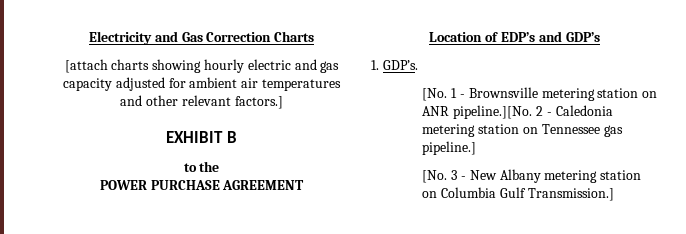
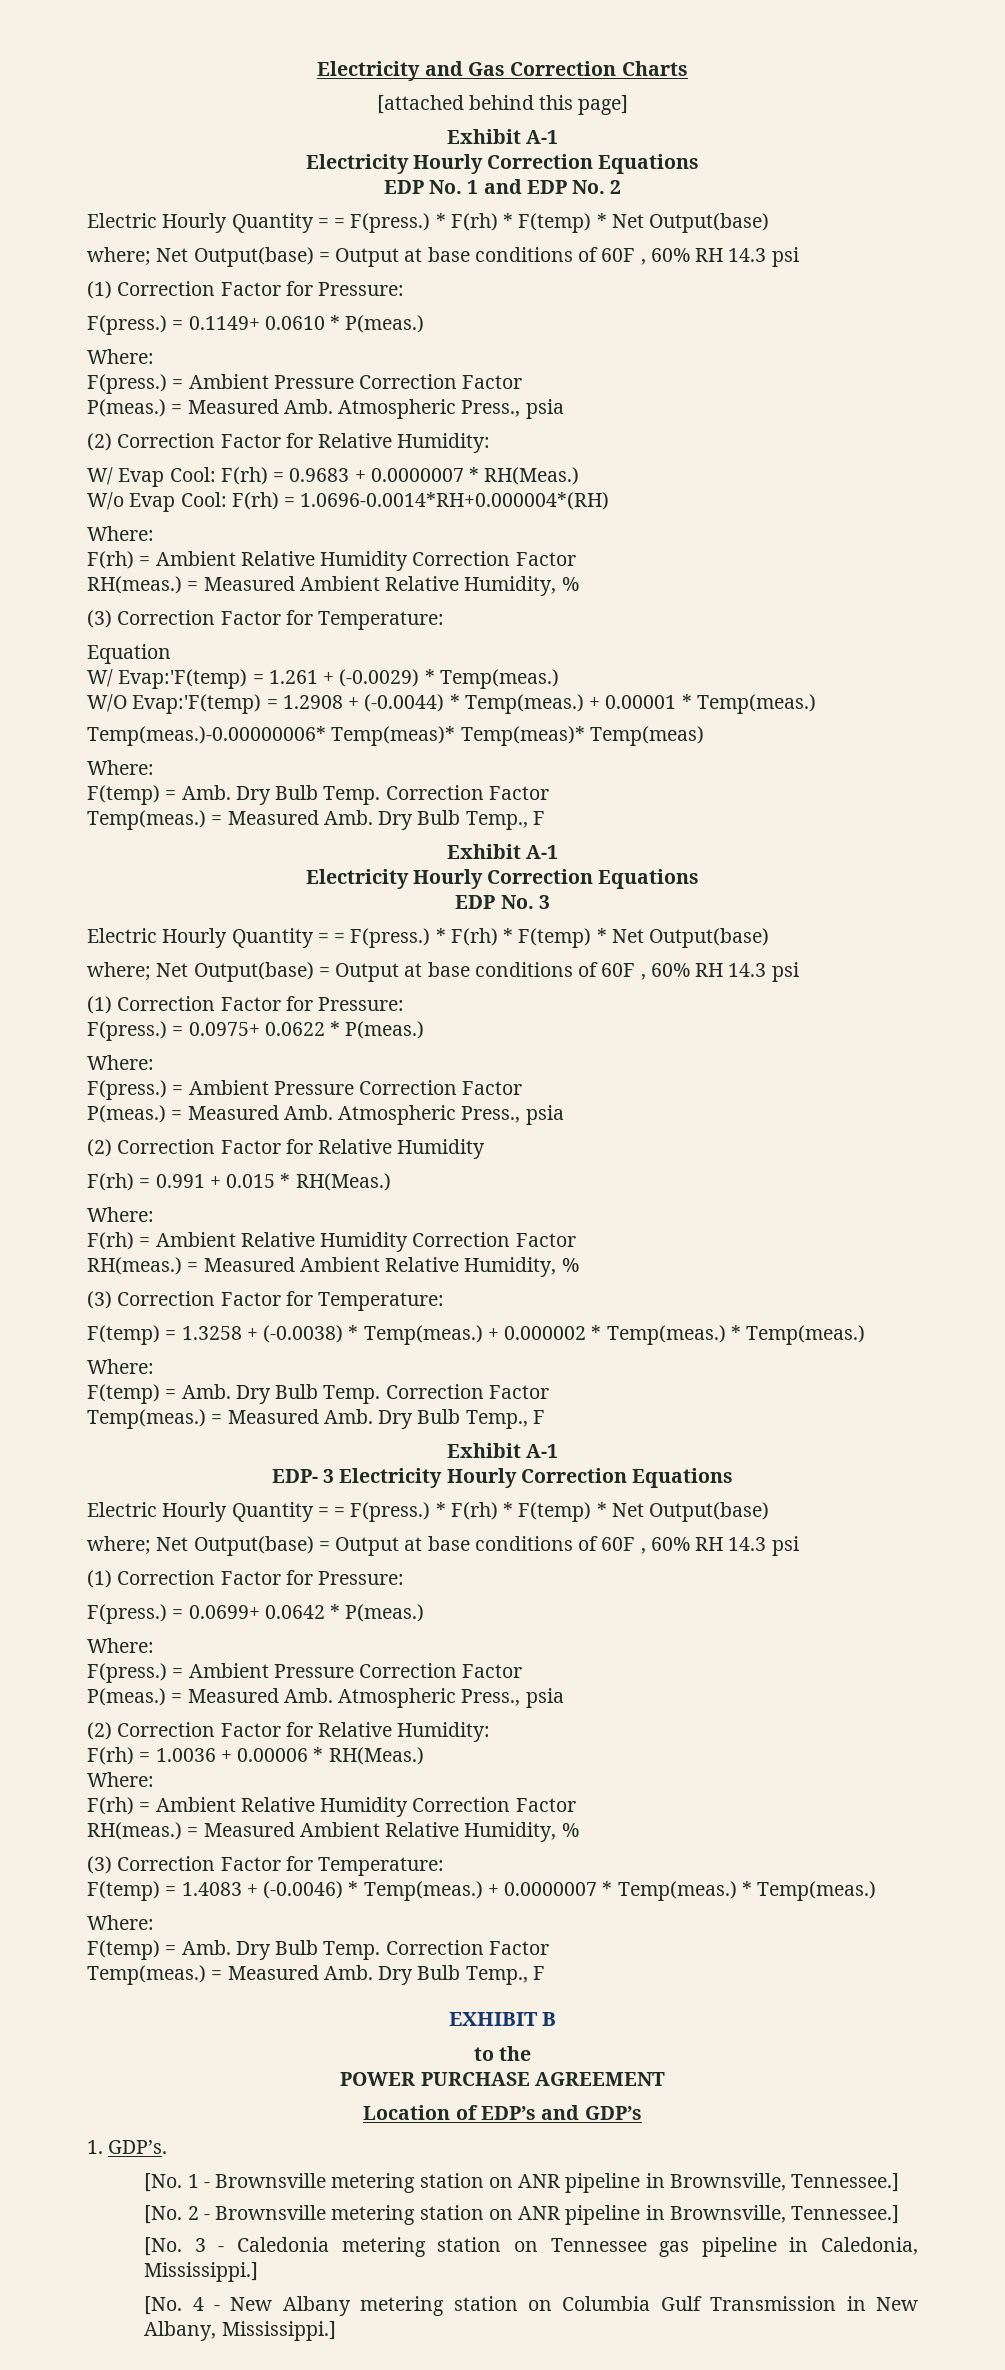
- [attach charts showing hourly electric and gas capacity adjusted for ambient air temperatures and other relevant factors.]
+ [attached behind this page]
+ Exhibit A-1
+ Electricity Hourly Correction Equations
+ EDP No. 1 and EDP No. 2
+ Electric Hourly Quantity = = F(press.) * F(rh) * F(temp) * Net Output(base)
+ where; Net Output(base) = Output at base conditions of 60F , 60% RH 14.3 psi
+ (1) Correction Factor for Pressure:
+ F(press.) = 0.1149+ 0.0610 * P(meas.)
+ Where:
+ F(press.) = Ambient Pressure Correction Factor
+ P(meas.) = Measured Amb. Atmospheric Press., psia
+ (2) Correction Factor for Relative Humidity:
+ W/ Evap Cool: F(rh) = 0.9683 + 0.0000007 * RH(Meas.)
+ W/o Evap Cool: F(rh) = 1.0696-0.0014*RH+0.000004*(RH)
+ Where:
+ F(rh) = Ambient Relative Humidity Correction Factor
+ RH(meas.) = Measured Ambient Relative Humidity, %
+ (3) Correction Factor for Temperature:
+ Equation
+ W/ Evap:'F(temp) = 1.261 + (-0.0029) * Temp(meas.)
+ W/O Evap:'F(temp) = 1.2908 + (-0.0044) * Temp(meas.) + 0.00001 * Temp(meas.)
+ Temp(meas.)-0.00000006* Temp(meas)* Temp(meas)* Temp(meas)
+ Where:
+ F(temp) = Amb. Dry Bulb Temp. Correction Factor
+ Temp(meas.) = Measured Amb. Dry Bulb Temp., F
+ Exhibit A-1
+ Electricity Hourly Correction Equations
+ EDP No. 3
+ Electric Hourly Quantity = = F(press.) * F(rh) * F(temp) * Net Output(base)
+ where; Net Output(base) = Output at base conditions of 60F , 60% RH 14.3 psi
+ (1) Correction Factor for Pressure:
+ F(press.) = 0.0975+ 0.0622 * P(meas.)
+ Where:
+ F(press.) = Ambient Pressure Correction Factor
+ P(meas.) = Measured Amb. Atmospheric Press., psia
+ (2) Correction Factor for Relative Humidity
+ F(rh) = 0.991 + 0.015 * RH(Meas.)
+ Where:
+ F(rh) = Ambient Relative Humidity Correction Factor
+ RH(meas.) = Measured Ambient Relative Humidity, %
+ (3) Correction Factor for Temperature:
+ F(temp) = 1.3258 + (-0.0038) * Temp(meas.) + 0.000002 * Temp(meas.) * Temp(meas.)
+ Where:
+ F(temp) = Amb. Dry Bulb Temp. Correction Factor
+ Temp(meas.) = Measured Amb. Dry Bulb Temp., F
+ Exhibit A-1
+ EDP- 3 Electricity Hourly Correction Equations
+ Electric Hourly Quantity = = F(press.) * F(rh) * F(temp) * Net Output(base)
+ where; Net Output(base) = Output at base conditions of 60F , 60% RH 14.3 psi
+ (1) Correction Factor for Pressure:
+ F(press.) = 0.0699+ 0.0642 * P(meas.)
+ Where:
+ F(press.) = Ambient Pressure Correction Factor
+ P(meas.) = Measured Amb. Atmospheric Press., psia
+ (2) Correction Factor for Relative Humidity:
+ F(rh) = 1.0036 + 0.00006 * RH(Meas.)
+ Where:
+ F(rh) = Ambient Relative Humidity Correction Factor
+ RH(meas.) = Measured Ambient Relative Humidity, %
+ (3) Correction Factor for Temperature:
+ F(temp) = 1.4083 + (-0.0046) * Temp(meas.) + 0.0000007 * Temp(meas.) * Temp(meas.)
+ Where:
+ F(temp) = Amb. Dry Bulb Temp. Correction Factor
+ Temp(meas.) = Measured Amb. Dry Bulb Temp., F
- [No. 1 - Brownsville metering station on ANR pipeline.][No. 2 - Caledonia metering station on Tennessee gas pipeline.]
- [No. 3 - New Albany metering station on Columbia Gulf Transmission.]
+ [No. 1 - Brownsville metering station on ANR pipeline in Brownsville, Tennessee.]
+ [No. 2 - Brownsville metering station on ANR pipeline in Brownsville, Tennessee.]
+ [No. 3 - Caledonia metering station on Tennessee gas pipeline in Caledonia, Mississippi.]
+ [No. 4 - New Albany metering station on Columbia Gulf Transmission in New Albany, Mississippi.]

